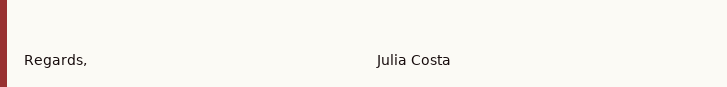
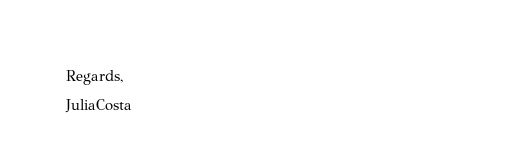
- Julia Costa
+ JuliaCosta

